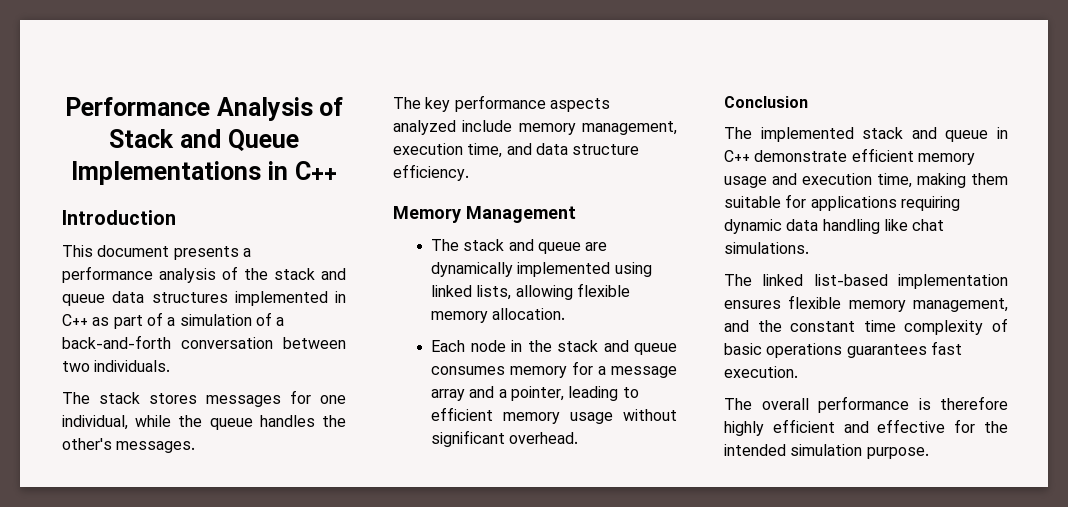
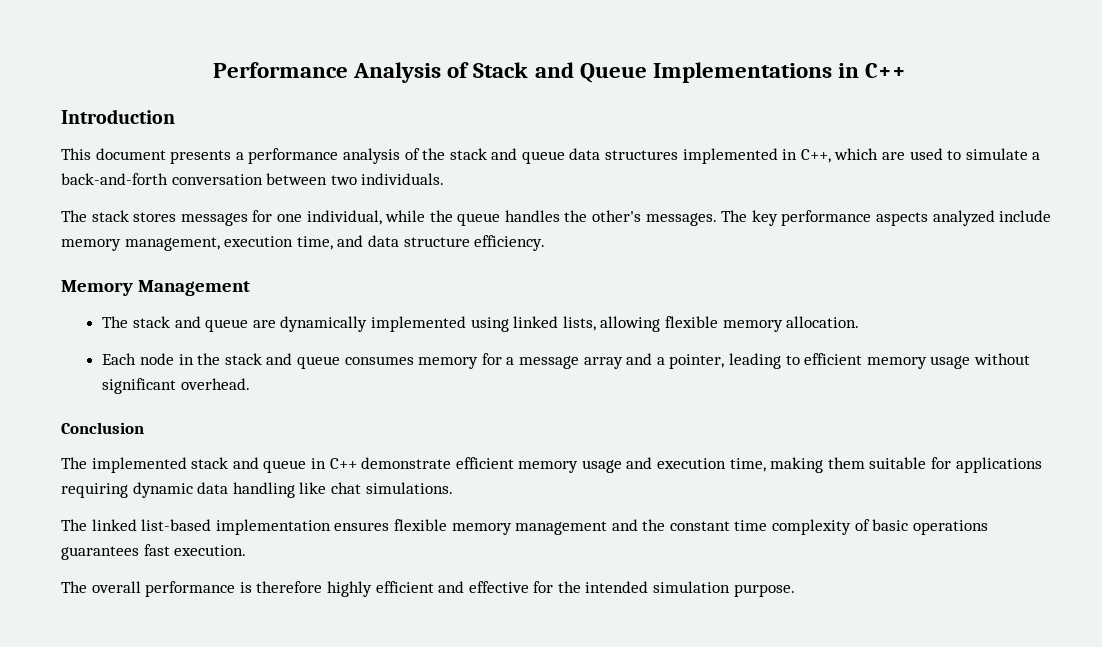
- This document presents a performance analysis of the stack and queue data structures implemented in C++ as part of a simulation of a back-and-forth conversation between two individuals.
+ This document presents a performance analysis of the stack and queue data structures implemented in C++, which are used to simulate a back-and-forth conversation between two individuals.
- The stack stores messages for one individual, while the queue handles the other's messages.
- The key performance aspects analyzed include memory management, execution time, and data structure efficiency.
+ The stack stores messages for one individual, while the queue handles the other's messages. The key performance aspects analyzed include memory management, execution time, and data structure efficiency.
- The linked list-based implementation ensures flexible memory management, and the constant time complexity of basic operations guarantees fast execution.
+ The linked list-based implementation ensures flexible memory management and the constant time complexity of basic operations guarantees fast execution.

